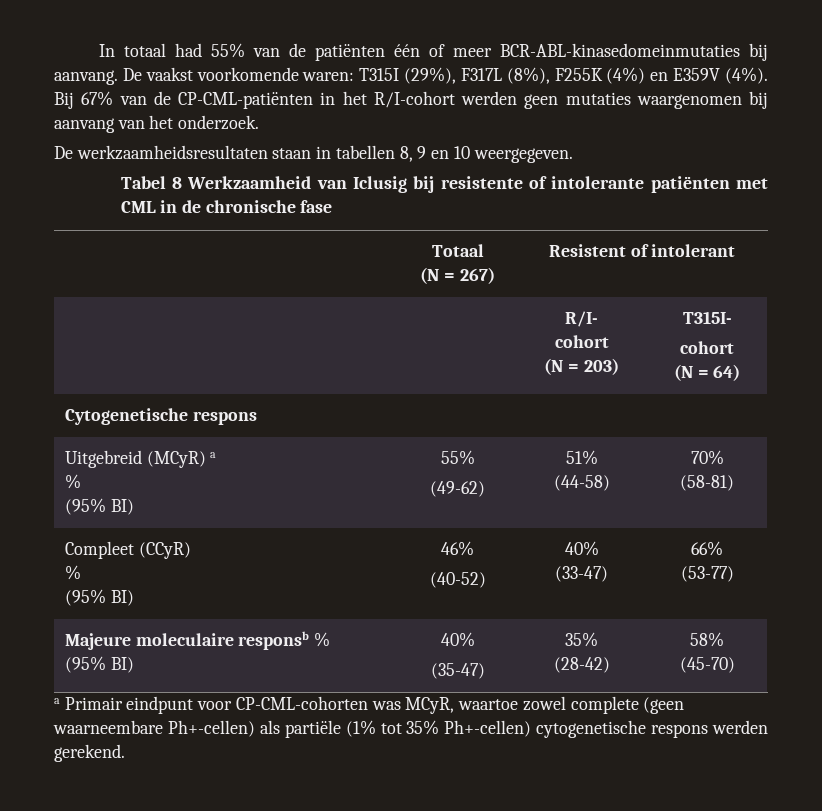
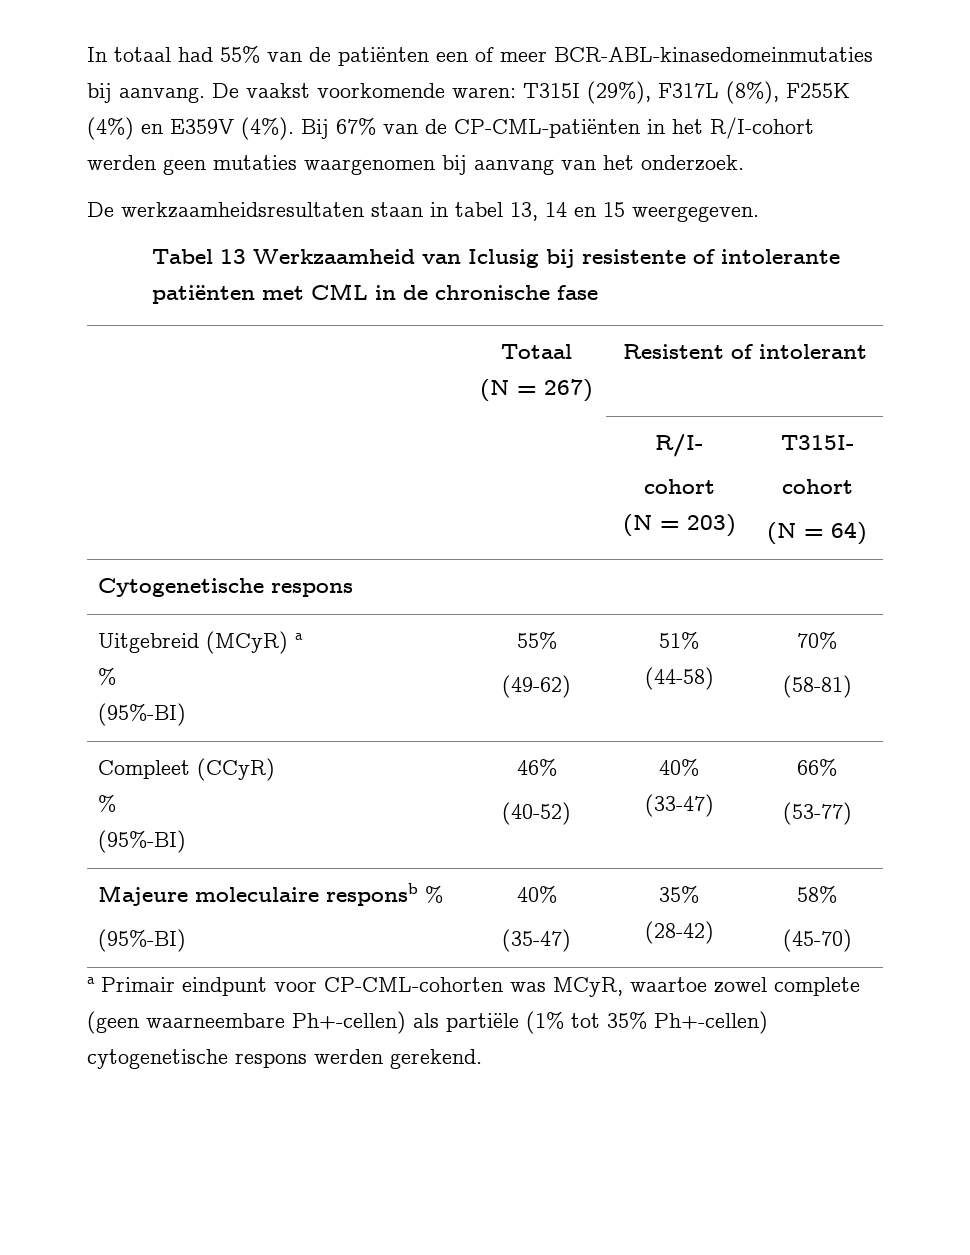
- In totaal had 55% van de patiënten één of meer BCR-ABL-kinasedomeinmutaties bij aanvang.
+ In totaal had 55% van de patiënten een of meer BCR-ABL-kinasedomeinmutaties bij aanvang.
- De werkzaamheidsresultaten staan in tabellen 8, 9 en 10 weergegeven.
+ De werkzaamheidsresultaten staan in tabel 13, 14 en 15 weergegeven.
- Tabel 8 Werkzaamheid van Iclusig bij resistente of intolerante patiënten met CML in de chronische fase
+ Tabel 13 Werkzaamheid van Iclusig bij resistente of intolerante patiënten met CML in de chronische fase
  Uitgebreid (MCyR) a
  %
- (95% BI) | 55%
+ (95%-BI) | 55%
  Compleet (CCyR)
  %
- (95% BI) | 46%
+ (95%-BI) | 46%
  Majeure moleculaire responsb %
- (95% BI) | 40%
+ (95%-BI) | 40%

